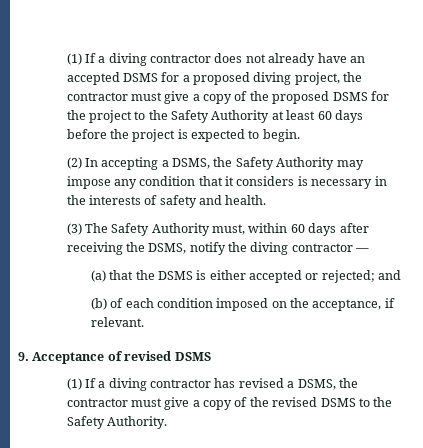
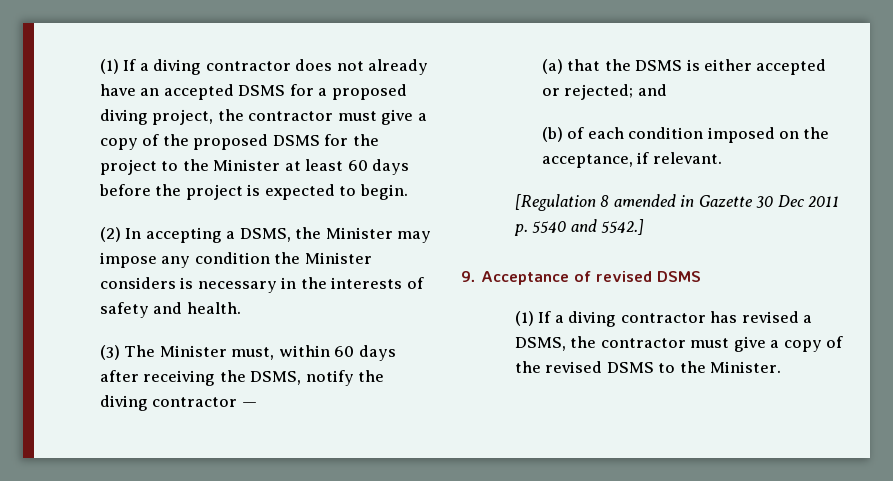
- (1) If a diving contractor does not already have an accepted DSMS for a proposed diving project, the contractor must give a copy of the proposed DSMS for the project to the Safety Authority at least 60 days before the project is expected to begin.
+ (1) If a diving contractor does not already have an accepted DSMS for a proposed diving project, the contractor must give a copy of the proposed DSMS for the project to the Minister at least 60 days before the project is expected to begin.
- (2) In accepting a DSMS, the Safety Authority may impose any condition that it considers is necessary in the interests of safety and health.
+ (2) In accepting a DSMS, the Minister may impose any condition the Minister considers is necessary in the interests of safety and health.
- (3) The Safety Authority must, within 60 days after receiving the DSMS, notify the diving contractor —
+ (3) The Minister must, within 60 days after receiving the DSMS, notify the diving contractor —
+ [Regulation 8 amended in Gazette 30 Dec 2011 p. 5540 and 5542.]
- (1) If a diving contractor has revised a DSMS, the contractor must give a copy of the revised DSMS to the Safety Authority.
+ (1) If a diving contractor has revised a DSMS, the contractor must give a copy of the revised DSMS to the Minister.

